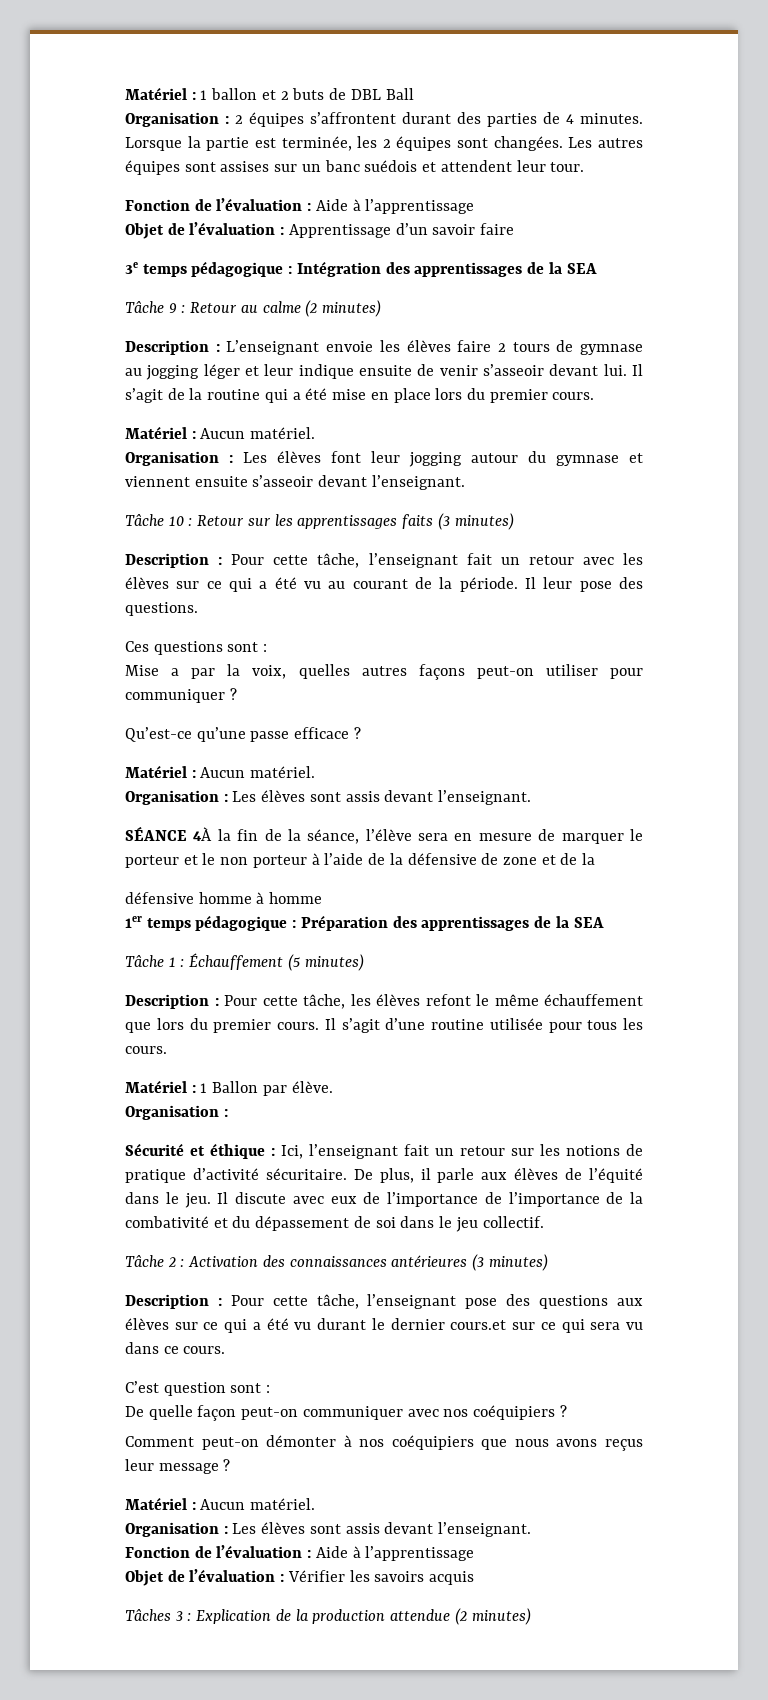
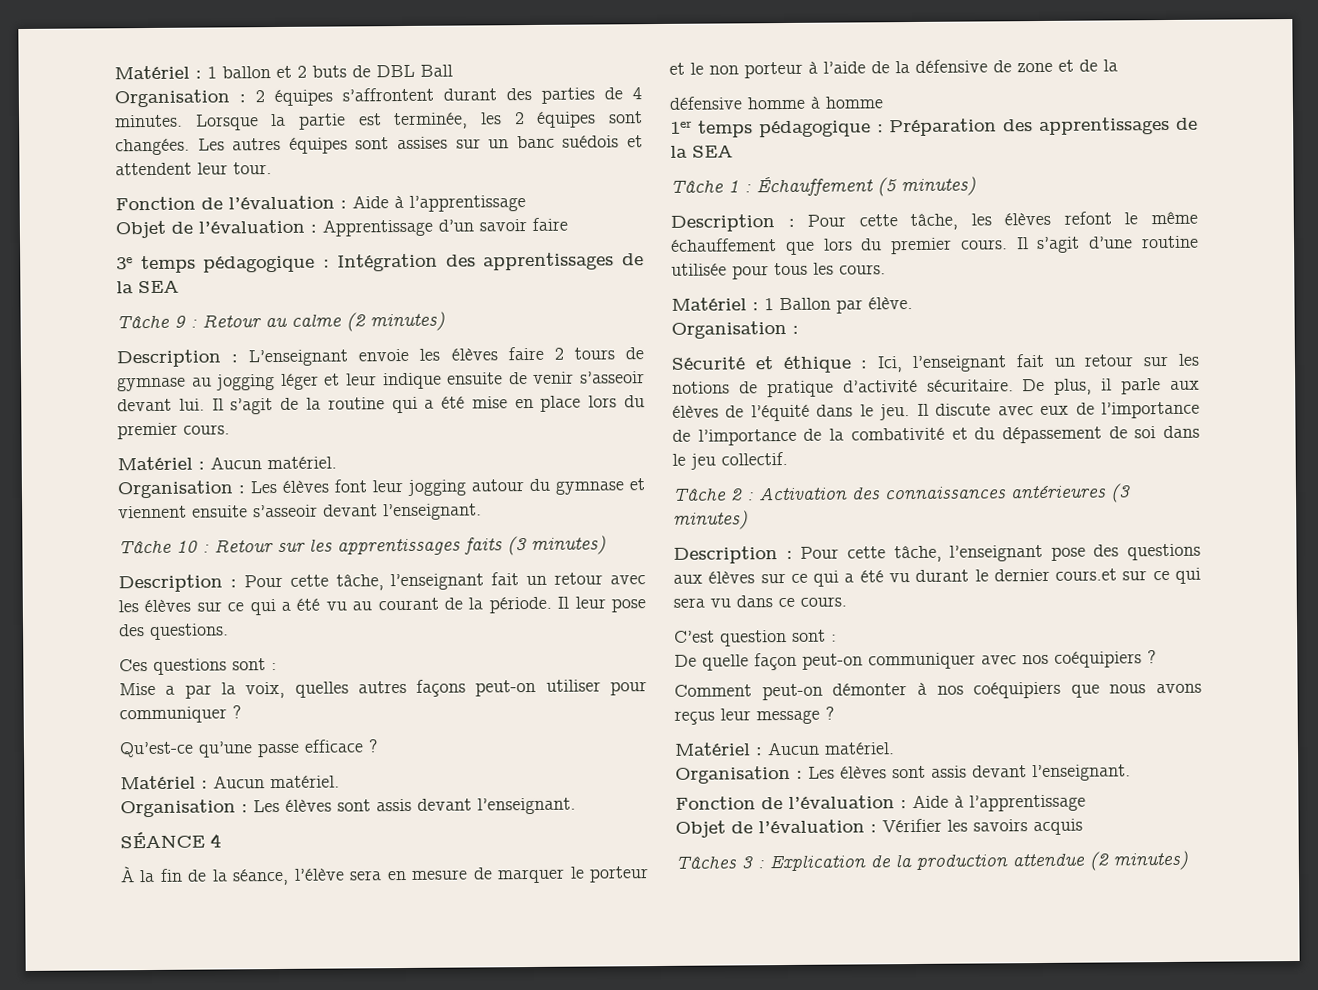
- SÉANCE 4À la fin de la séance, l’élève sera en mesure de marquer le porteur et le non porteur à l’aide de la défensive de zone et de la
+ SÉANCE 4
+ À la fin de la séance, l’élève sera en mesure de marquer le porteur et le non porteur à l’aide de la défensive de zone et de la

